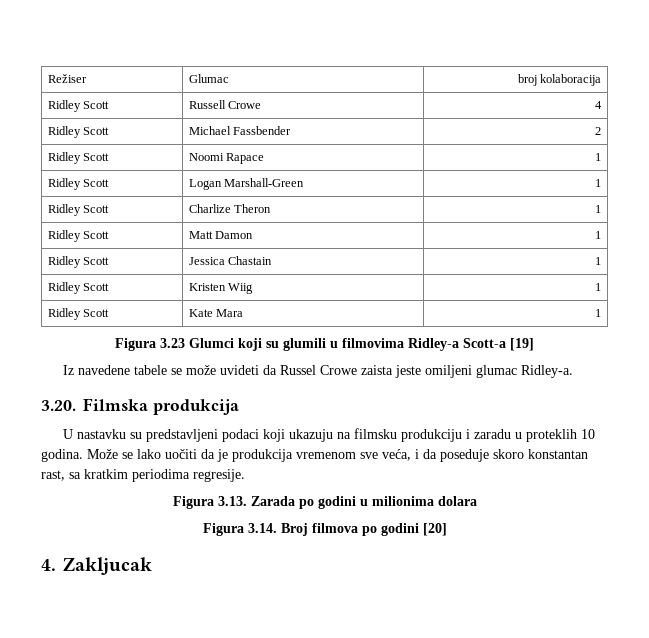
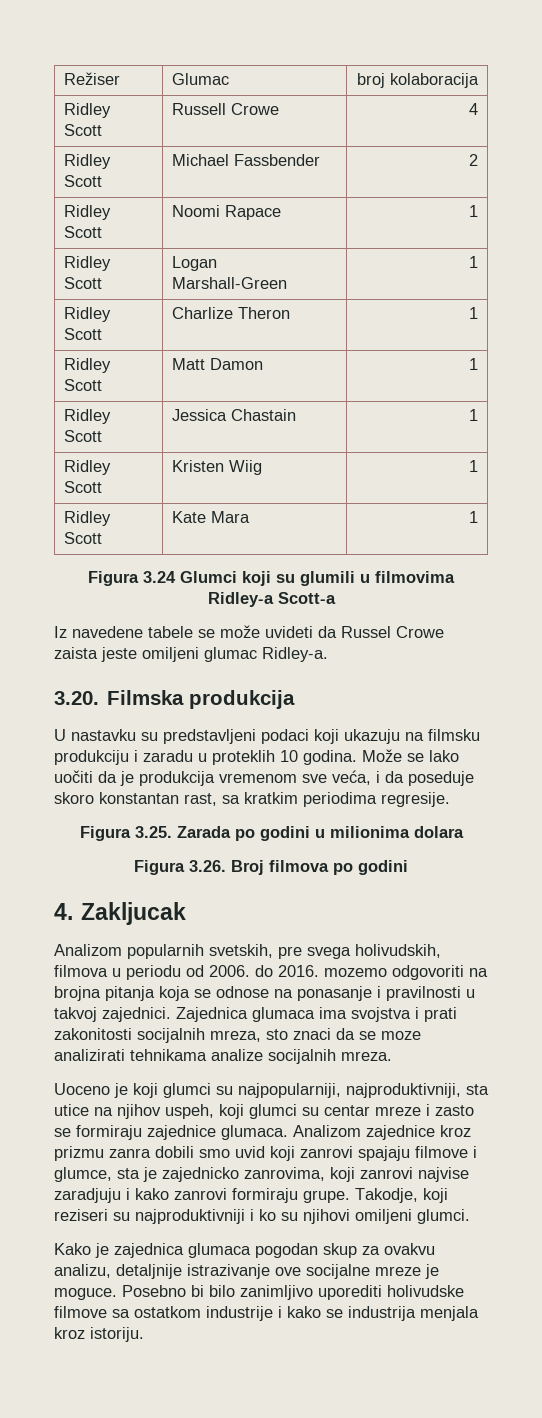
- Figura 3.23 Glumci koji su glumili u filmovima Ridley-a Scott-a [19]
+ Figura 3.24 Glumci koji su glumili u filmovima Ridley-a Scott-a
- Figura 3.13. Zarada po godini u milionima dolara
+ Figura 3.25. Zarada po godini u milionima dolara
- Figura 3.14. Broj filmova po godini [20]
+ Figura 3.26. Broj filmova po godini
+ Analizom popularnih svetskih, pre svega holivudskih, filmova u periodu od 2006. do 2016. mozemo odgovoriti na brojna pitanja koja se odnose na ponasanje i pravilnosti u takvoj zajednici. Zajednica glumaca ima svojstva i prati zakonitosti socijalnih mreza, sto znaci da se moze analizirati tehnikama analize socijalnih mreza.
+ Uoceno je koji glumci su najpopularniji, najproduktivniji, sta utice na njihov uspeh, koji glumci su centar mreze i zasto se formiraju zajednice glumaca. Analizom zajednice kroz prizmu zanra dobili smo uvid koji zanrovi spajaju filmove i glumce, sta je zajednicko zanrovima, koji zanrovi najvise zaradjuju i kako zanrovi formiraju grupe. Takodje, koji reziseri su najproduktivniji i ko su njihovi omiljeni glumci.
+ Kako je zajednica glumaca pogodan skup za ovakvu analizu, detaljnije istrazivanje ove socijalne mreze je moguce. Posebno bi bilo zanimljivo uporediti holivudske filmove sa ostatkom industrije i kako se industrija menjala kroz istoriju.

